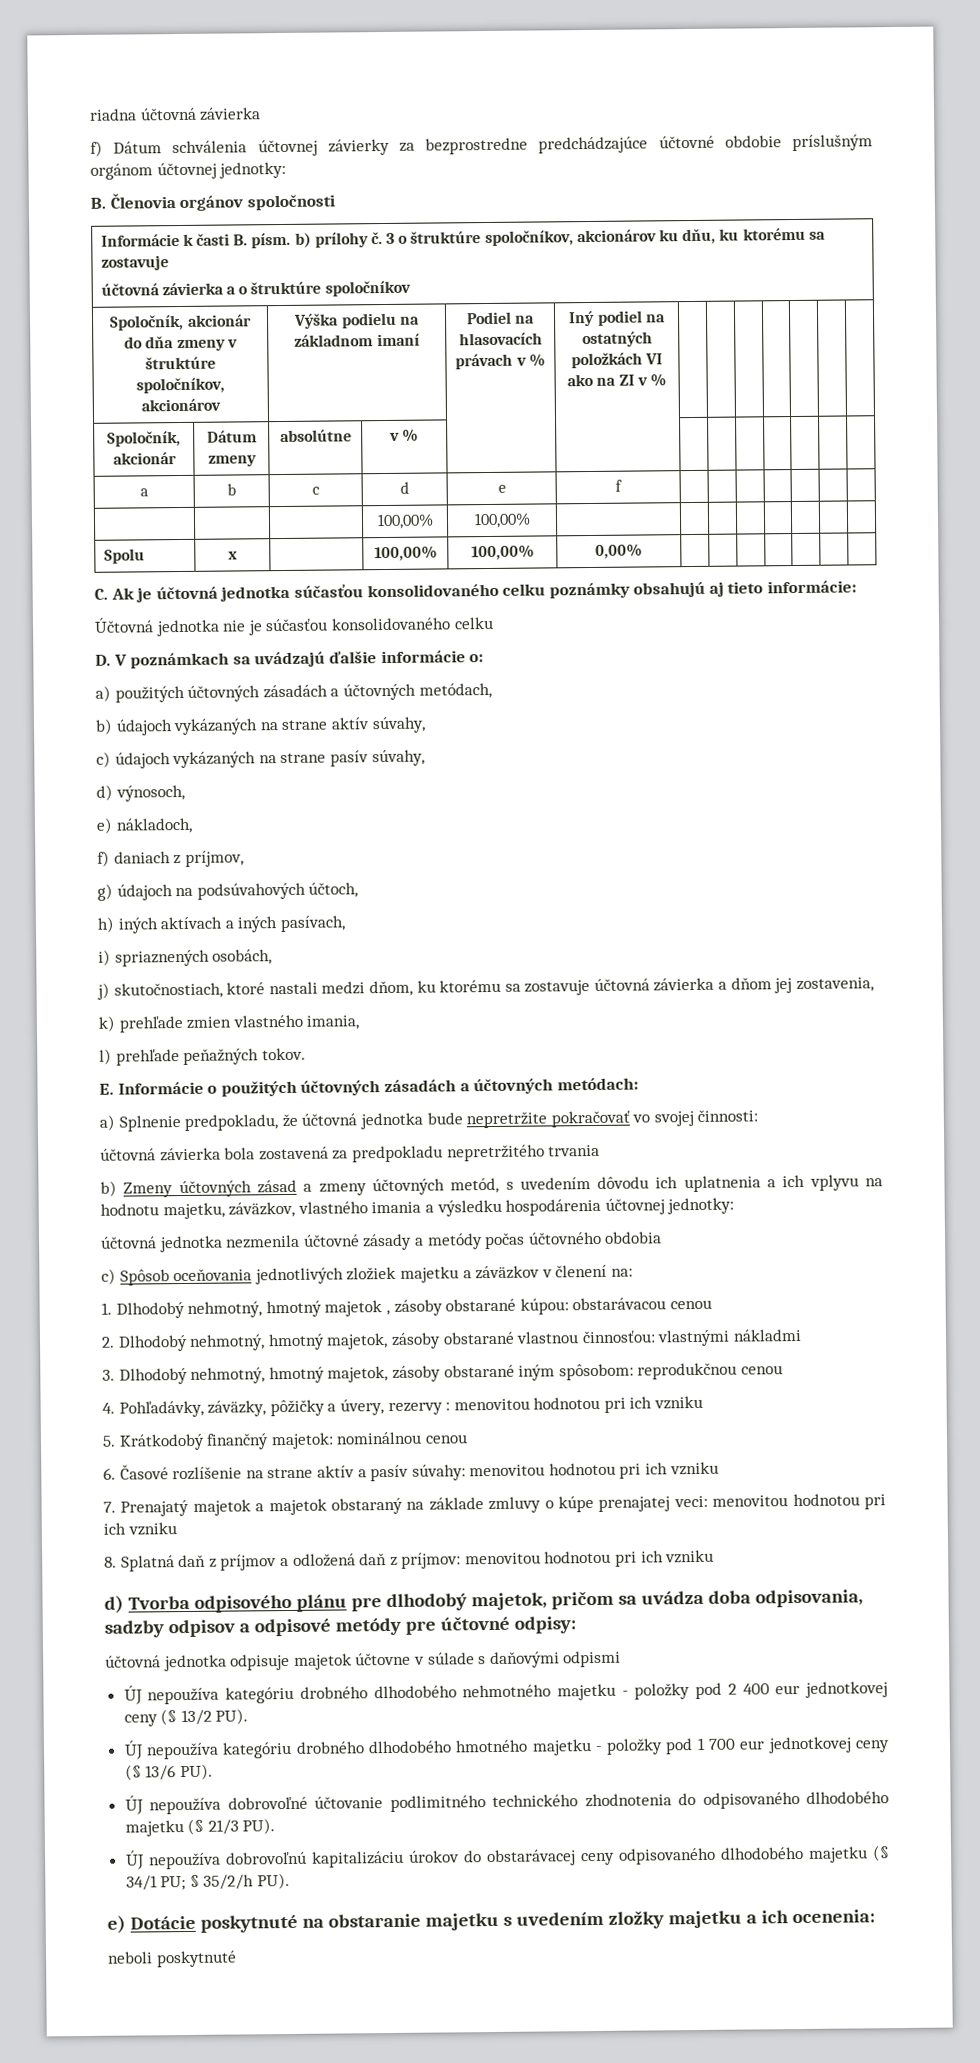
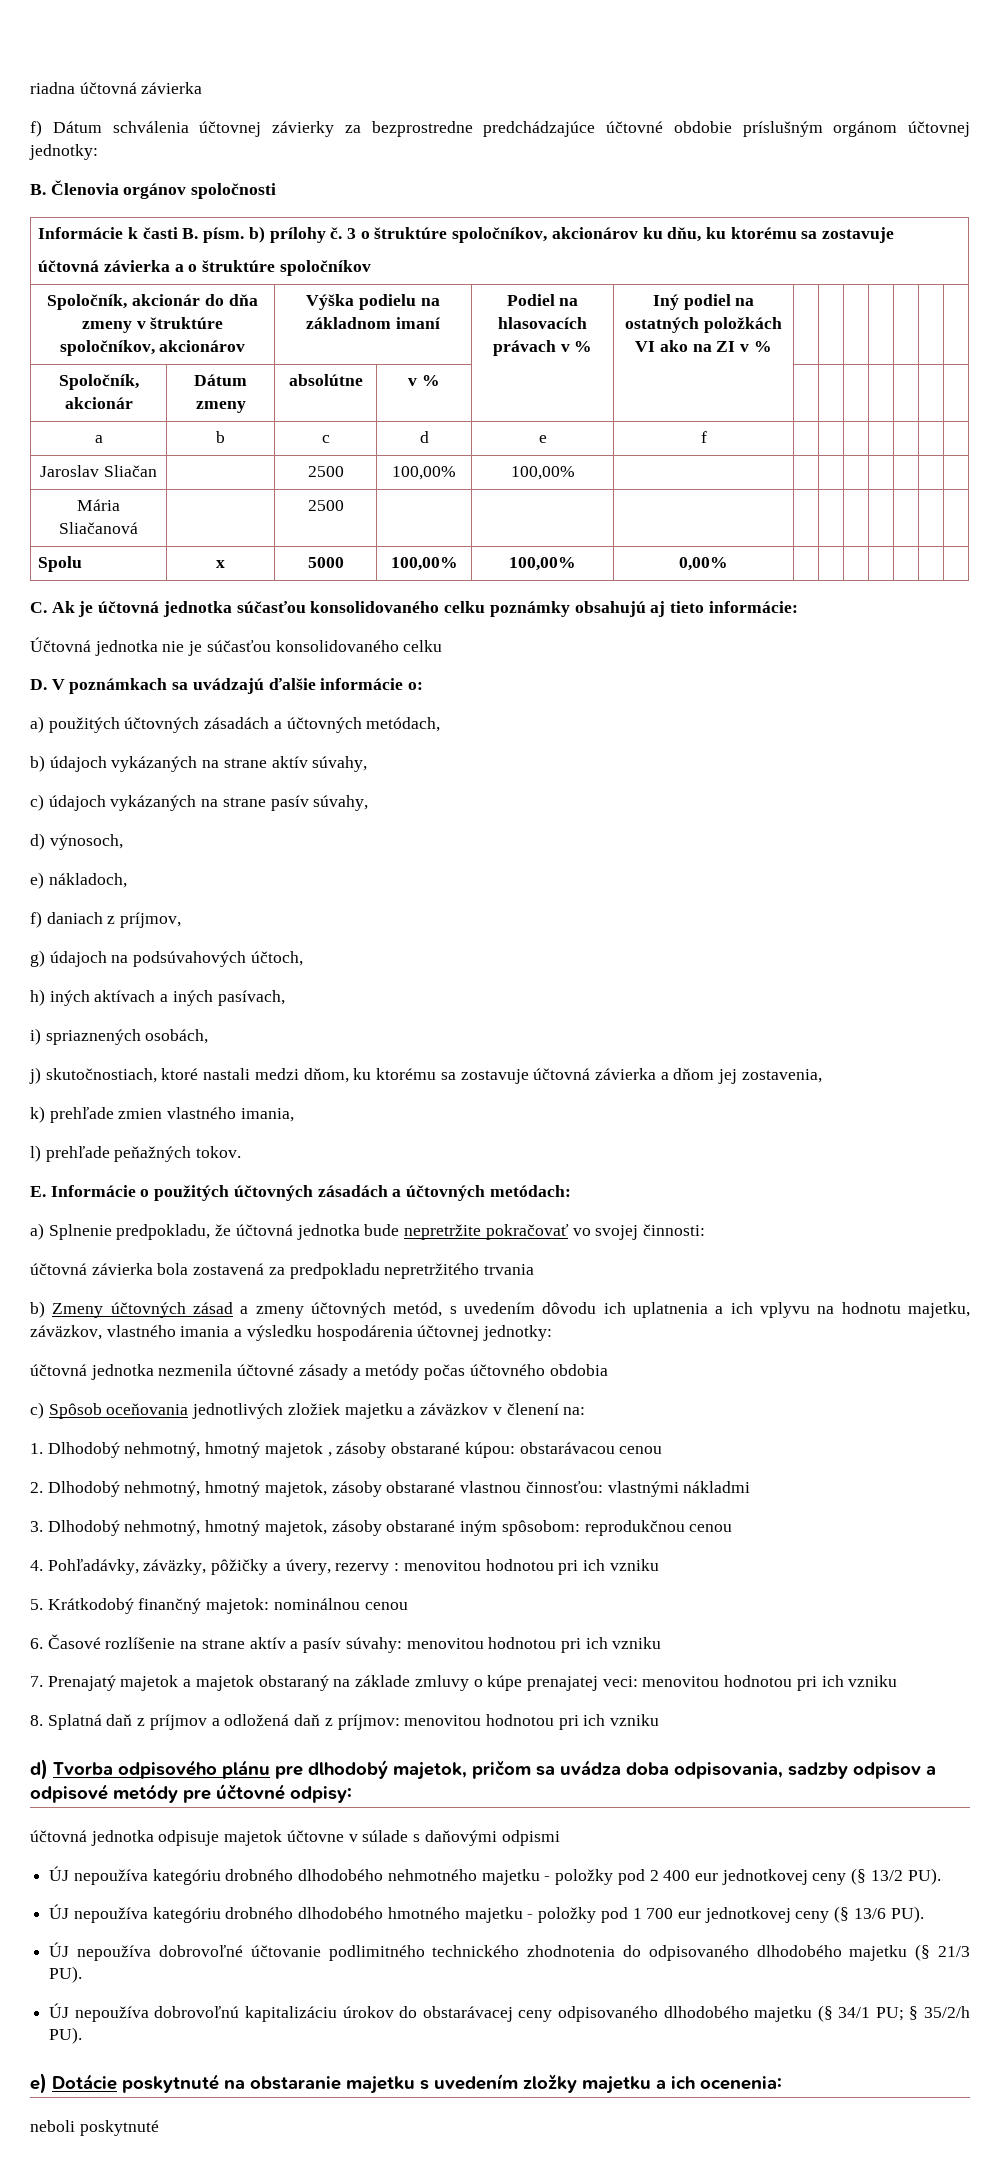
- | | | 100,00% | 100,00% | | | | | | | |
+ Jaroslav Sliačan | | 2500 | 100,00% | 100,00% | | | | | | | |
+ Mária Sliačanová | | 2500 | | | | | | | | | |
- Spolu | x | | 100,00% | 100,00% | 0,00% | | | | | | |
+ Spolu | x | 5000 | 100,00% | 100,00% | 0,00% | | | | | | |

